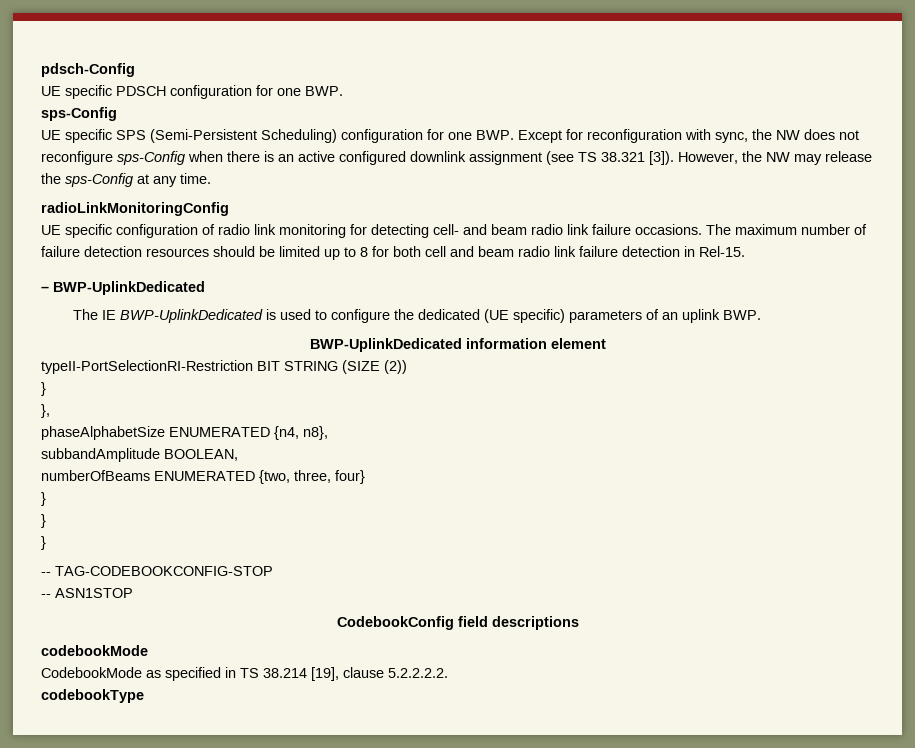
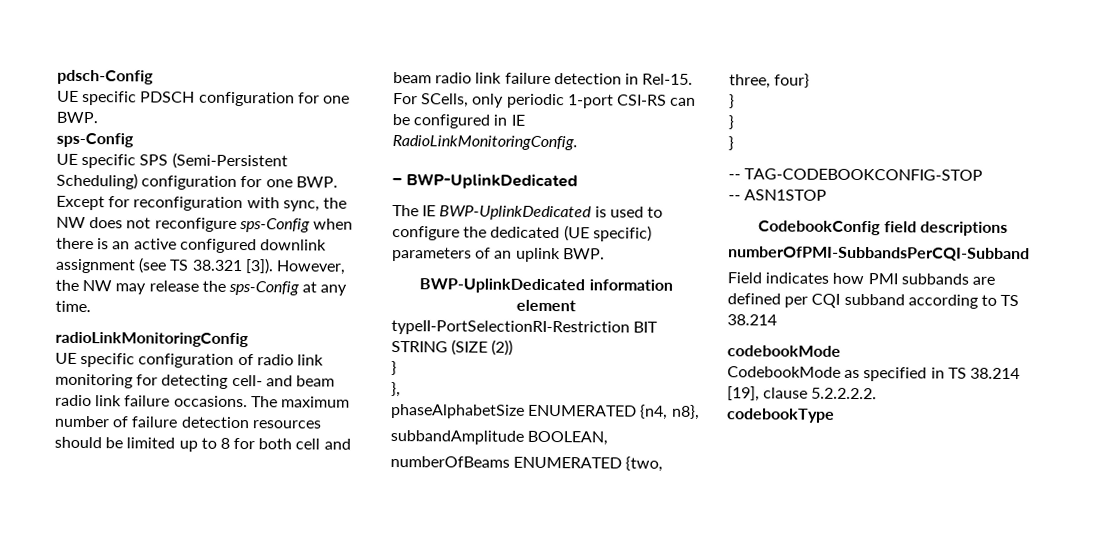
+ For SCells, only periodic 1-port CSI-RS can be configured in IE RadioLinkMonitoringConfig.
+ numberOfPMI-SubbandsPerCQI-Subband
+ Field indicates how PMI subbands are defined per CQI subband according to TS 38.214

